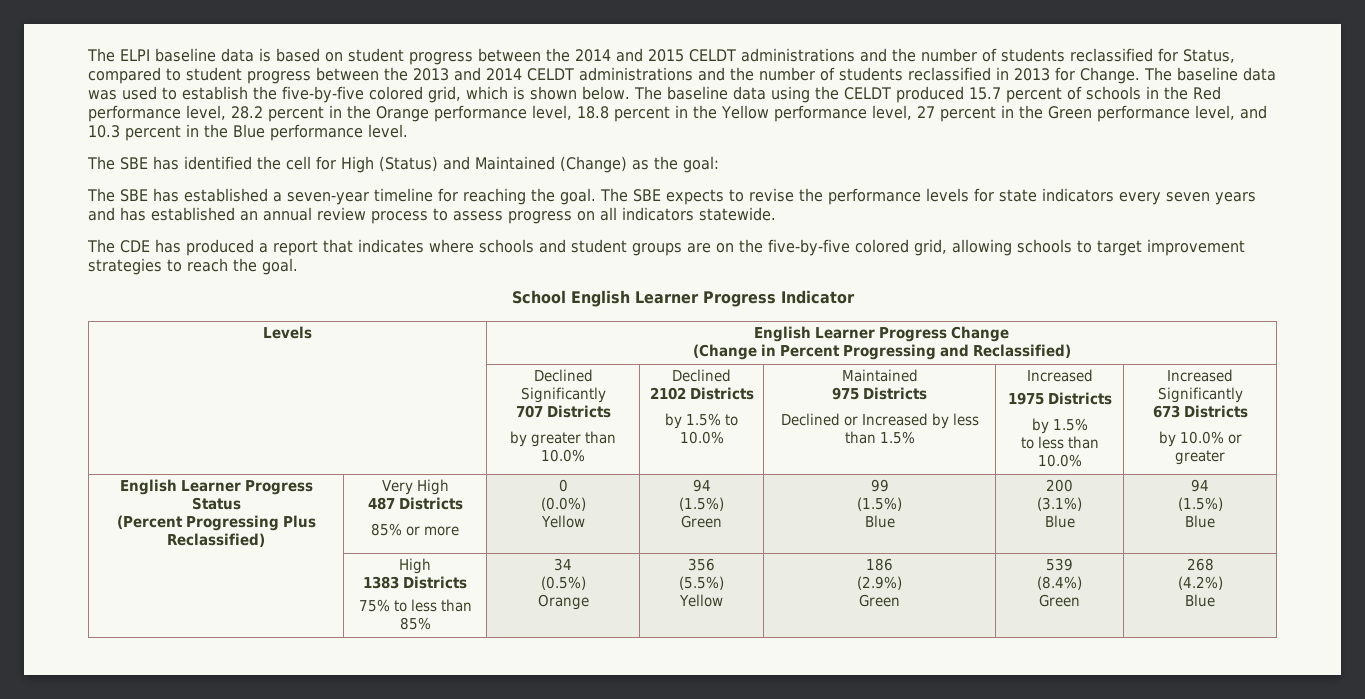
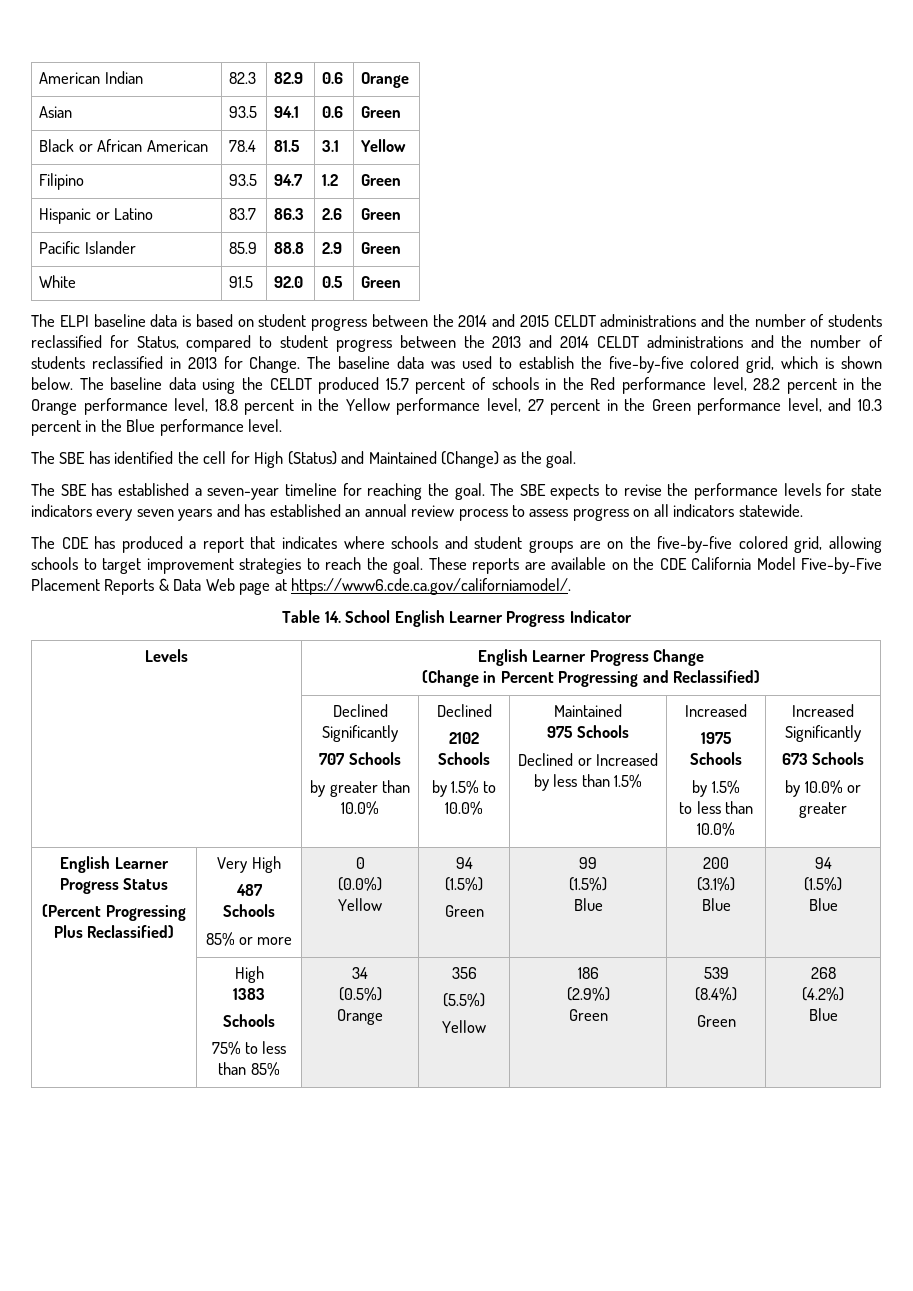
+ American Indian | 82.3 | 82.9 | 0.6 | Orange
+ Asian | 93.5 | 94.1 | 0.6 | Green
+ Black or African American | 78.4 | 81.5 | 3.1 | Yellow
+ Filipino | 93.5 | 94.7 | 1.2 | Green
+ Hispanic or Latino | 83.7 | 86.3 | 2.6 | Green
+ Pacific Islander | 85.9 | 88.8 | 2.9 | Green
+ White | 91.5 | 92.0 | 0.5 | Green
- The SBE has identified the cell for High (Status) and Maintained (Change) as the goal:
+ The SBE has identified the cell for High (Status) and Maintained (Change) as the goal.
- The CDE has produced a report that indicates where schools and student groups are on the five-by-five colored grid, allowing schools to target improvement strategies to reach the goal.
- School English Learner Progress Indicator
+ The CDE has produced a report that indicates where schools and student groups are on the five-by-five colored grid, allowing schools to target improvement strategies to reach the goal. These reports are available on the CDE California Model Five-by-Five Placement Reports & Data Web page at https://www6.cde.ca.gov/californiamodel/.
+ Table 14. School English Learner Progress Indicator
- 707 Districts
+ 707 Schools
- 2102 Districts
+ 2102 Schools
- 975 Districts
+ 975 Schools
- 1975 Districts
+ 1975 Schools
- 673 Districts
+ 673 Schools
  English Learner Progress Status
  (Percent Progressing Plus Reclassified) | Very High
- 487 Districts
+ 487
+ Schools
  | High
- 1383 Districts
+ 1383
+ Schools

